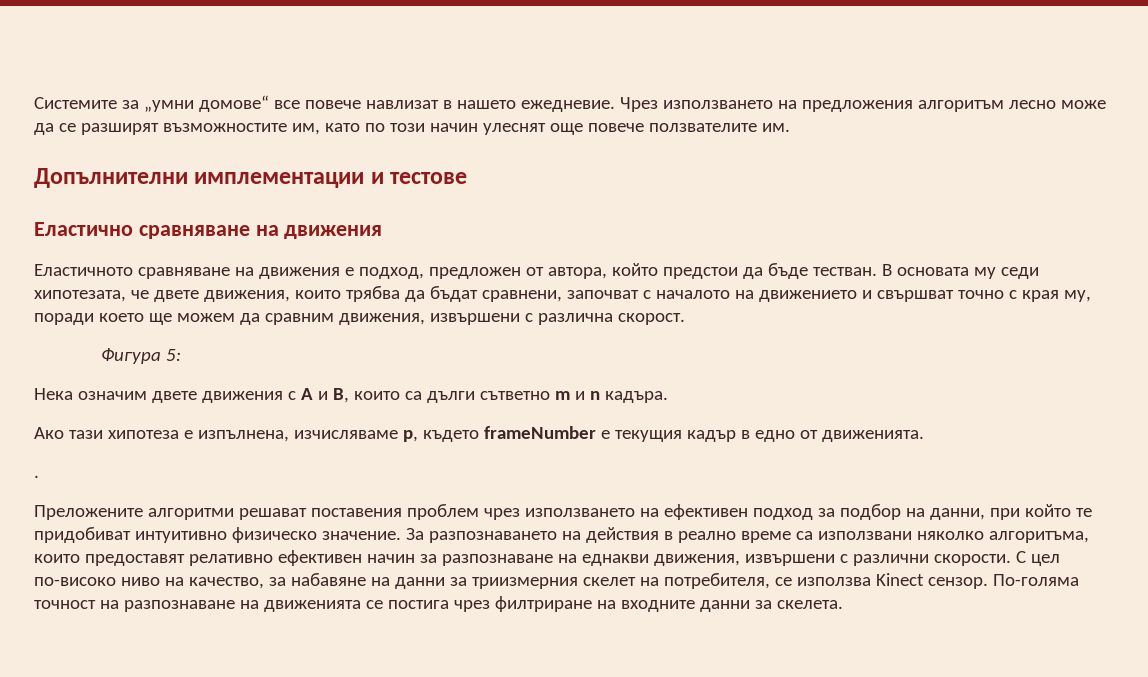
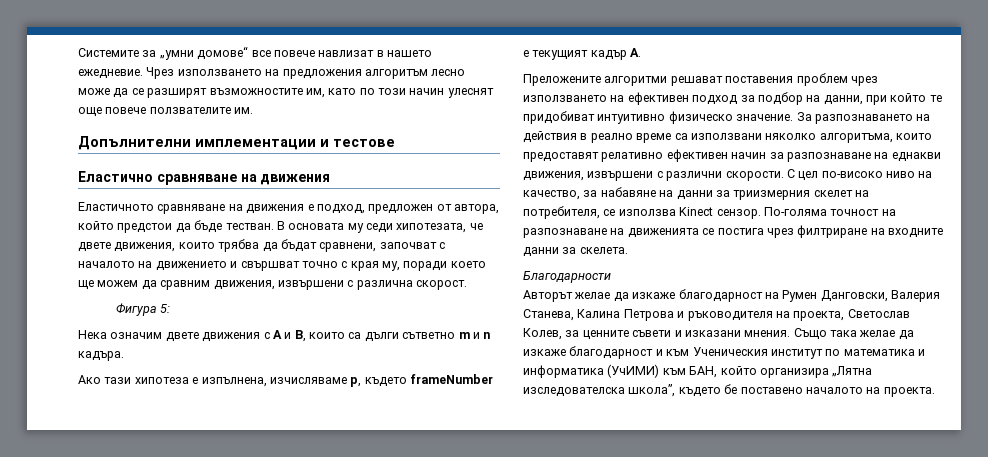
- Ако тази хипотеза е изпълненa, изчисляваме p, където frameNumber e текущия кадър в едно от движенията.
- .
+ Ако тази хипотеза е изпълненa, изчисляваме p, където frameNumber e текущият кадър А.
+ Благодарности
+ Авторът желае да изкаже благодарност на Румен Данговски, Валерия Станева, Калина Петрова и ръководителя на проекта, Светослав Колев, за ценните съвети и изказани мнения. Също така желае да изкаже благодарност и към Ученическия институт по математика и информатика (УчИМИ) към БАН, който организира „Лятна изследователска школа”, където бе поставено началото на проекта.

